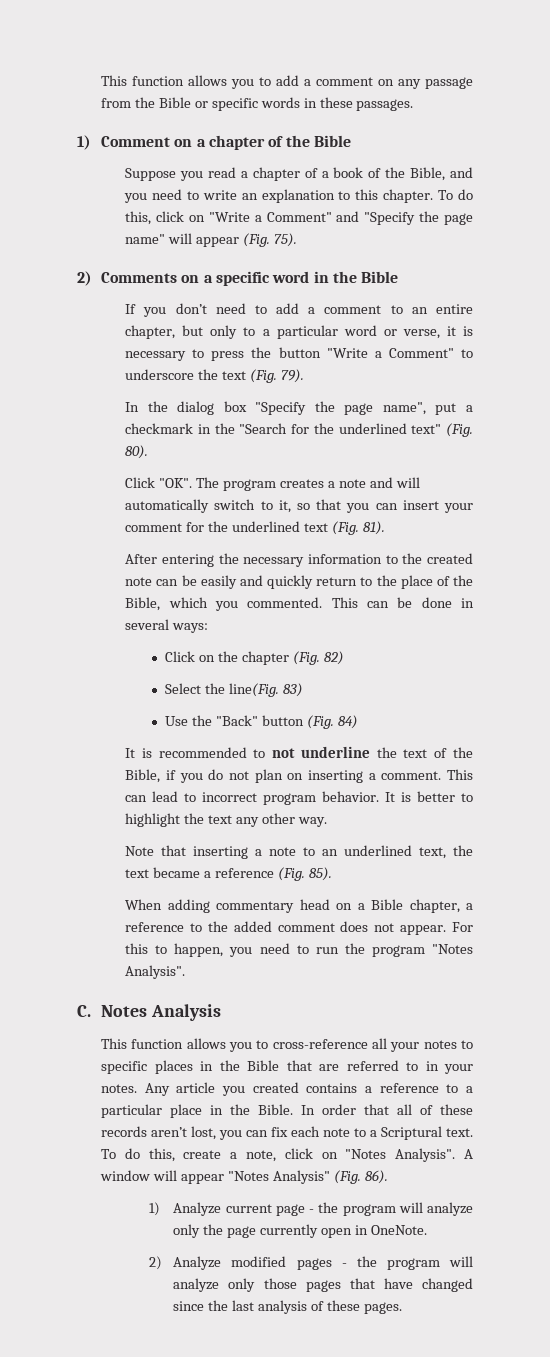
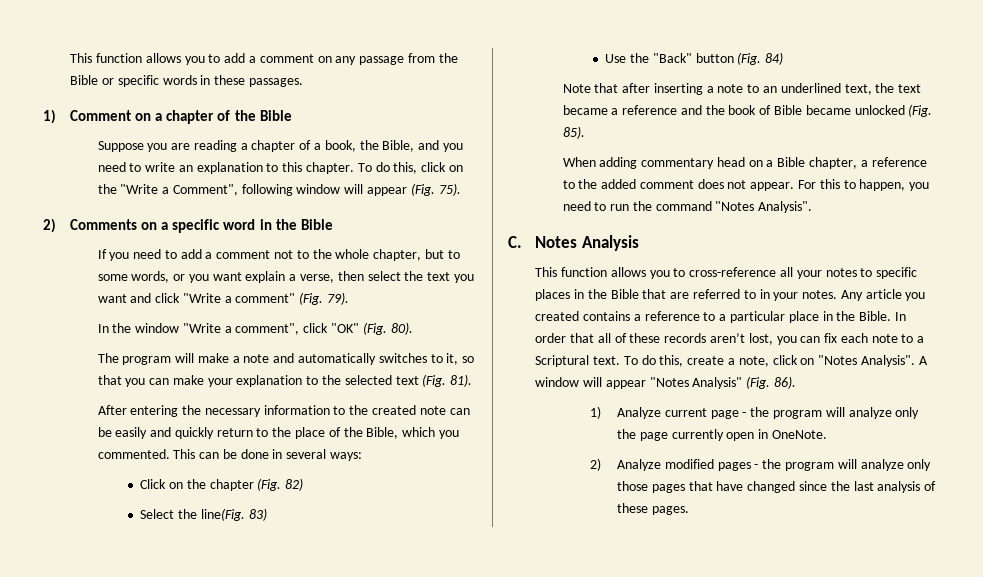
- Suppose you read a chapter of a book of the Bible, and you need to write an explanation to this chapter.
+ Suppose you are reading a chapter of a book, the Bible, and you need to write an explanation to this chapter.
- To do this, click on "Write a Comment" and "Specify the page name" will appear (Fig. 75).
+ To do this, click on the "Write a Comment", following window will appear (Fig. 75).
- If you don’t need to add a comment to an entire chapter, but only to a particular word or verse, it is necessary to press the button "Write a Comment" to underscore the text (Fig. 79).
- In the dialog box "Specify the page name", put a checkmark in the "Search for the underlined text" (Fig. 80).
- Click "OK". The program creates a note and will automatically switch to it, so that you can insert your comment for the underlined text (Fig. 81).
+ If you need to add a comment not to the whole chapter, but to some words, or you want explain a verse, then select the text you want and click "Write a comment" (Fig. 79).
+ In the window "Write a comment", click "OK" (Fig. 80).
+ The program will make a note and automatically switches to it, so that you can make your explanation to the selected text (Fig. 81).
- It is recommended to not underline the text of the Bible, if you do not plan on inserting a comment. This can lead to incorrect program behavior. It is better to highlight the text any other way.
- Note that inserting a note to an underlined text, the text became a reference (Fig. 85).
+ Note that after inserting a note to an underlined text, the text became a reference and the book of Bible became unlocked (Fig. 85).
- For this to happen, you need to run the program "Notes Analysis".
+ For this to happen, you need to run the command "Notes Analysis".

